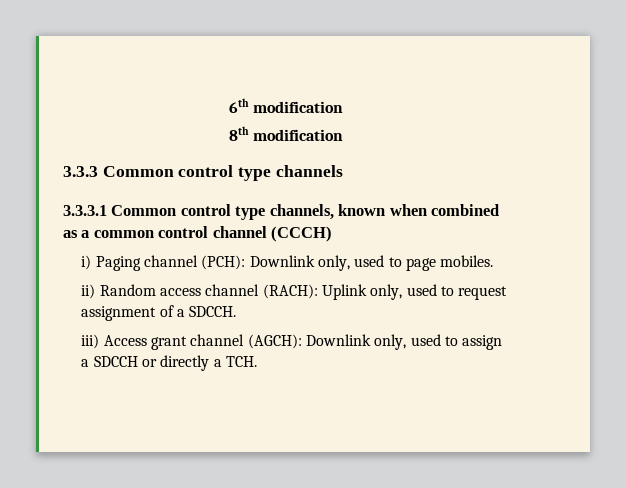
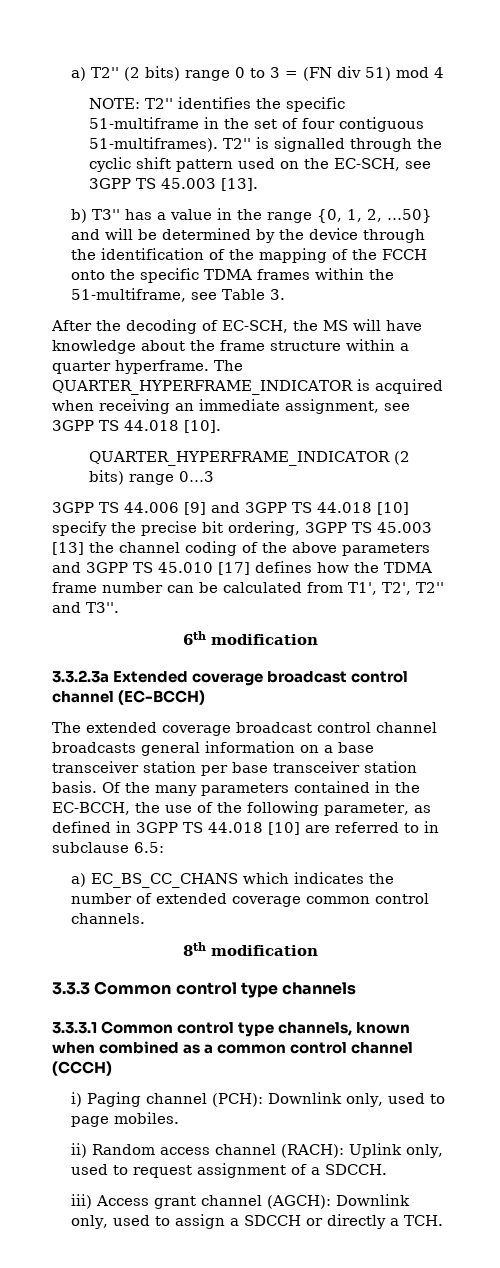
+ a) T2'' (2 bits) range 0 to 3 = (FN div 51) mod 4
+ NOTE: T2'' identifies the specific 51-multiframe in the set of four contiguous 51-multiframes). T2'' is signalled through the cyclic shift pattern used on the EC-SCH, see 3GPP TS 45.003 [13].
+ b) T3'' has a value in the range {0, 1, 2, …50} and will be determined by the device through the identification of the mapping of the FCCH onto the specific TDMA frames within the 51-multiframe, see Table 3.
+ After the decoding of EC-SCH, the MS will have knowledge about the frame structure within a quarter hyperframe. The QUARTER_HYPERFRAME_INDICATOR is acquired when receiving an immediate assignment, see 3GPP TS 44.018 [10].
+ QUARTER_HYPERFRAME_INDICATOR (2 bits) range 0…3
+ 3GPP TS 44.006 [9] and 3GPP TS 44.018 [10] specify the precise bit ordering, 3GPP TS 45.003 [13] the channel coding of the above parameters and 3GPP TS 45.010 [17] defines how the TDMA frame number can be calculated from T1', T2', T2'' and T3''.
  6th modification
+ 3.3.2.3a Extended coverage broadcast control channel (EC-BCCH)
+ The extended coverage broadcast control channel broadcasts general information on a base transceiver station per base transceiver station basis. Of the many parameters contained in the EC-BCCH, the use of the following parameter, as defined in 3GPP TS 44.018 [10] are referred to in subclause 6.5:
+ a) EC_BS_CC_CHANS which indicates the number of extended coverage common control channels.

